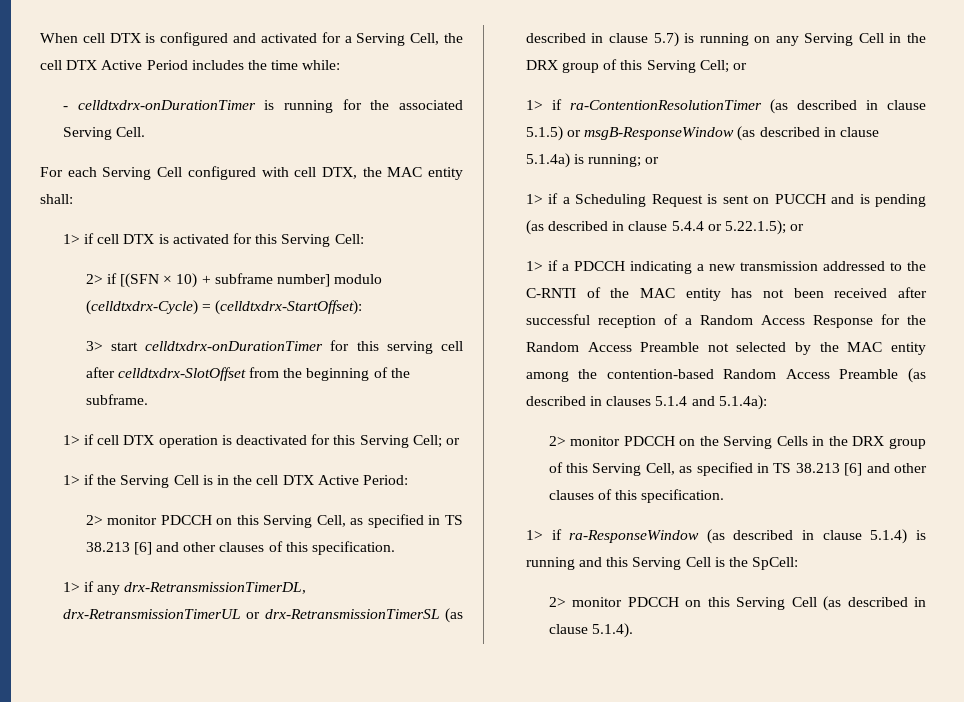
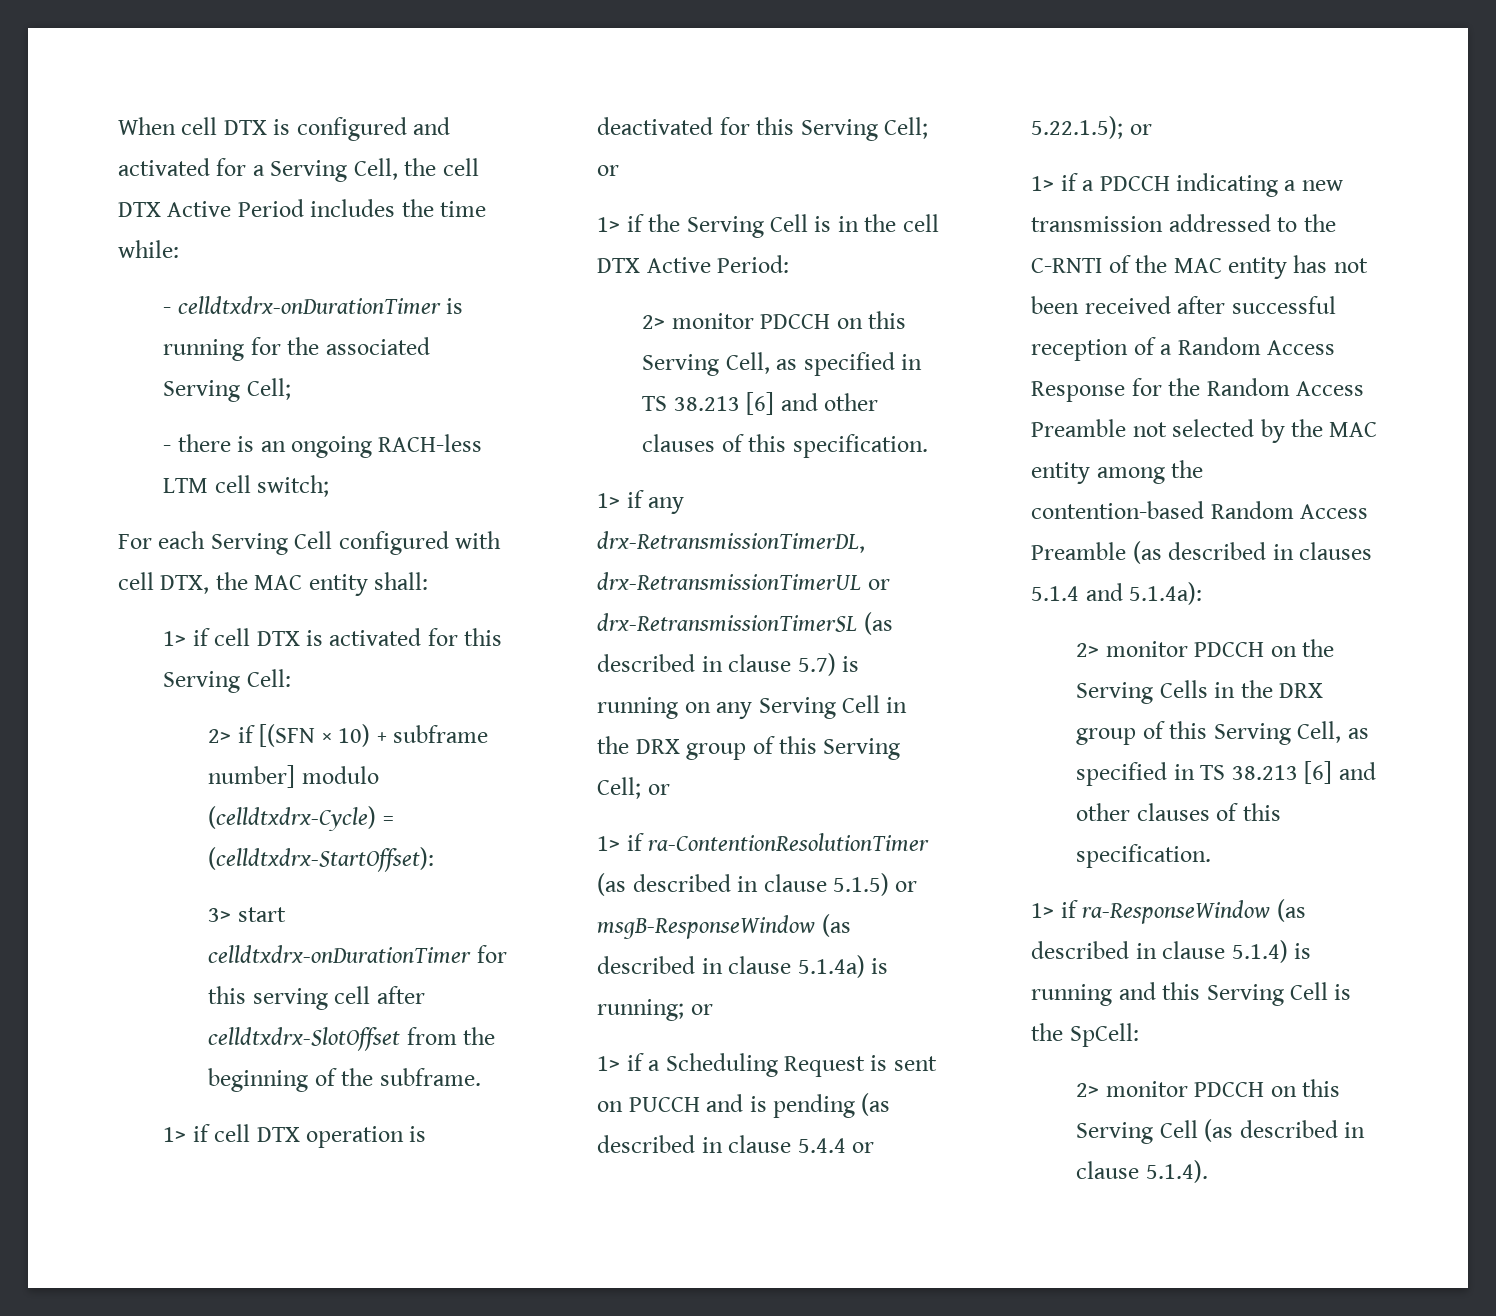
- - celldtxdrx-onDurationTimer is running for the associated Serving Cell.
+ - celldtxdrx-onDurationTimer is running for the associated Serving Cell;
+ - there is an ongoing RACH-less LTM cell switch;

